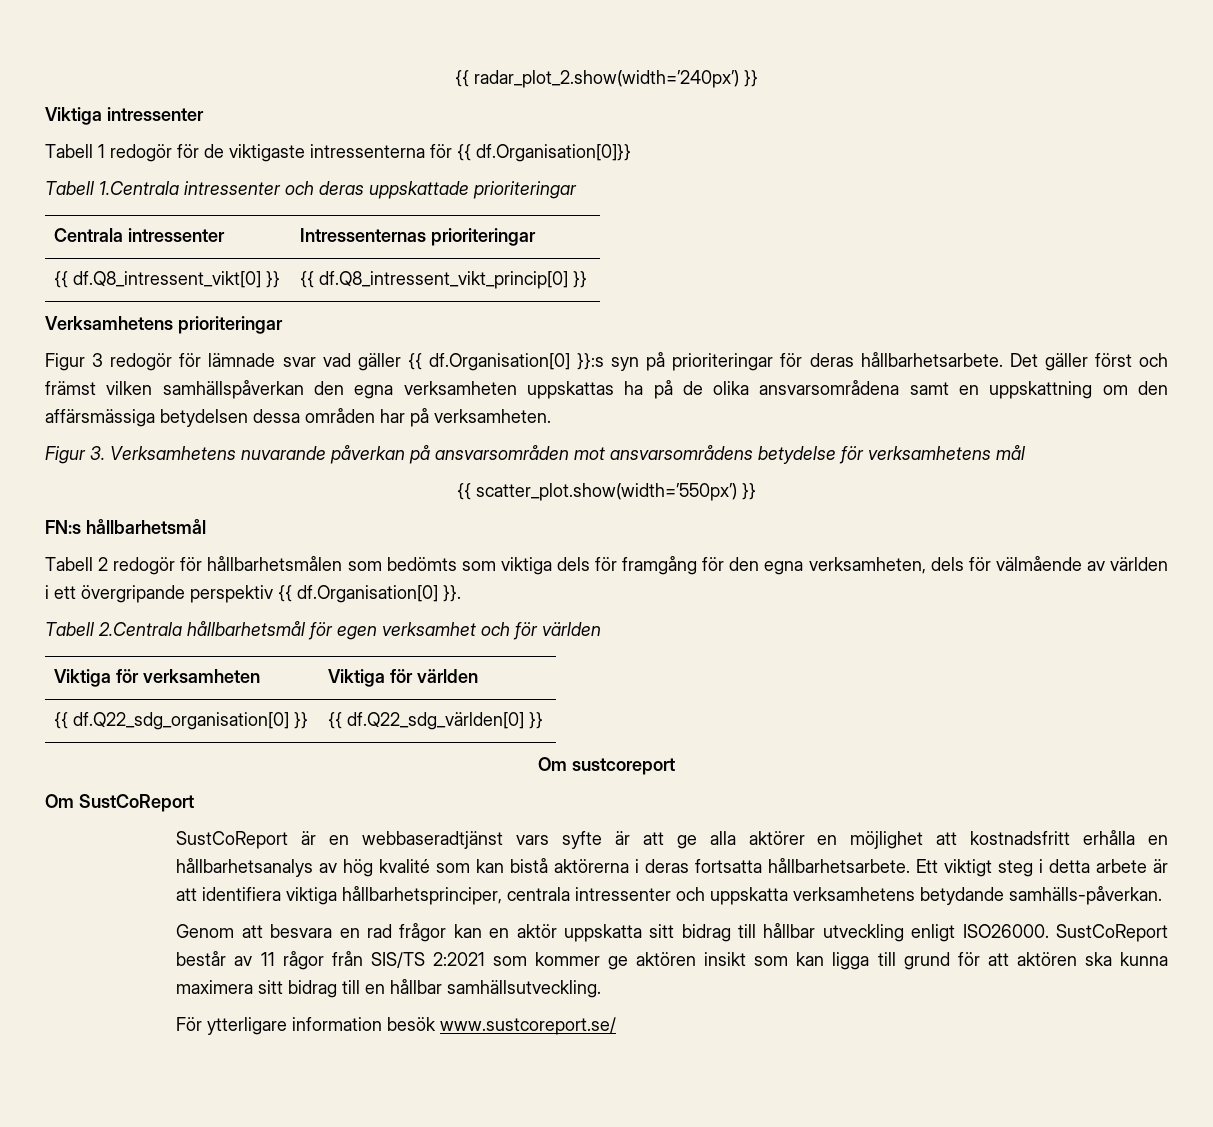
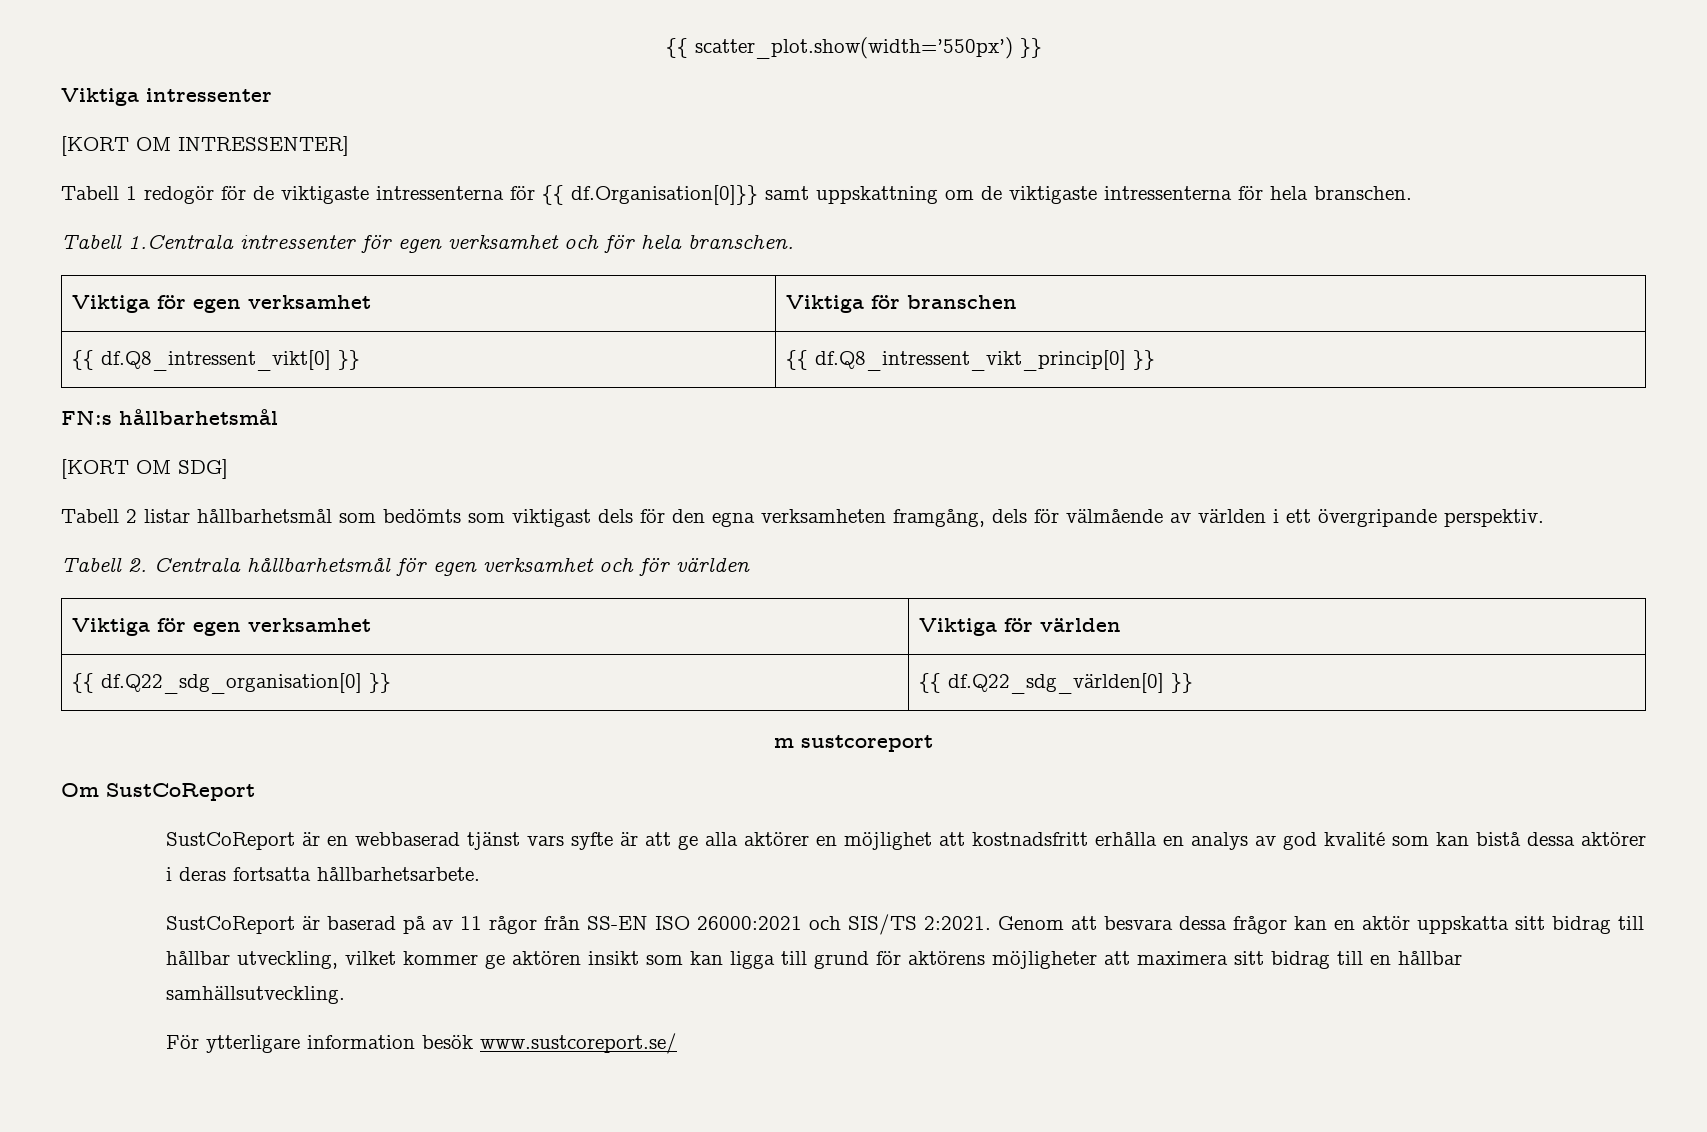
- {{ radar_plot_2.show(width=’240px’) }}
+ {{ scatter_plot.show(width=’550px’) }}
+ [KORT OM INTRESSENTER]
- Tabell 1 redogör för de viktigaste intressenterna för {{ df.Organisation[0]}}
- Tabell 1.Centrala intressenter och deras uppskattade prioriteringar
- Centrala intressenter | Intressenternas prioriteringar
+ Tabell 1 redogör för de viktigaste intressenterna för {{ df.Organisation[0]}} samt uppskattning om de viktigaste intressenterna för hela branschen.
+ Tabell 1.Centrala intressenter för egen verksamhet och för hela branschen.
+ Viktiga för egen verksamhet | Viktiga för branschen
- Verksamhetens prioriteringar
- Figur 3 redogör för lämnade svar vad gäller {{ df.Organisation[0] }}:s syn på prioriteringar för deras hållbarhetsarbete. Det gäller först och främst vilken samhällspåverkan den egna verksamheten uppskattas ha på de olika ansvarsområdena samt en uppskattning om den affärsmässiga betydelsen dessa områden har på verksamheten.
- Figur 3. Verksamhetens nuvarande påverkan på ansvarsområden mot ansvarsområdens betydelse för verksamhetens mål
- {{ scatter_plot.show(width=’550px’) }}
  FN:s hållbarhetsmål
- Tabell 2 redogör för hållbarhetsmålen som bedömts som viktiga dels för framgång för den egna verksamheten, dels för välmående av världen i ett övergripande perspektiv {{ df.Organisation[0] }}.
- Tabell 2.Centrala hållbarhetsmål för egen verksamhet och för världen
+ [KORT OM SDG]
+ Tabell 2 listar hållbarhetsmål som bedömts som viktigast dels för den egna verksamheten framgång, dels för välmående av världen i ett övergripande perspektiv.
+ Tabell 2. Centrala hållbarhetsmål för egen verksamhet och för världen
- Viktiga för verksamheten | Viktiga för världen
+ Viktiga för egen verksamhet | Viktiga för världen
- Om sustcoreport
+ m sustcoreport
- SustCoReport är en webbaseradtjänst vars syfte är att ge alla aktörer en möjlighet att kostnadsfritt erhålla en hållbarhetsanalys av hög kvalité som kan bistå aktörerna i deras fortsatta hållbarhetsarbete. Ett viktigt steg i detta arbete är att identifiera viktiga hållbarhetsprinciper, centrala intressenter och uppskatta verksamhetens betydande samhälls-påverkan.
- Genom att besvara en rad frågor kan en aktör uppskatta sitt bidrag till hållbar utveckling enligt ISO26000. SustCoReport består av 11 rågor från SIS/TS 2:2021 som kommer ge aktören insikt som kan ligga till grund för att aktören ska kunna maximera sitt bidrag till en hållbar samhällsutveckling.
+ SustCoReport är en webbaserad tjänst vars syfte är att ge alla aktörer en möjlighet att kostnadsfritt erhålla en analys av god kvalité som kan bistå dessa aktörer i deras fortsatta hållbarhetsarbete.
+ SustCoReport är baserad på av 11 rågor från SS-EN ISO 26000:2021 och SIS/TS 2:2021. Genom att besvara dessa frågor kan en aktör uppskatta sitt bidrag till hållbar utveckling, vilket kommer ge aktören insikt som kan ligga till grund för aktörens möjligheter att maximera sitt bidrag till en hållbar samhällsutveckling.

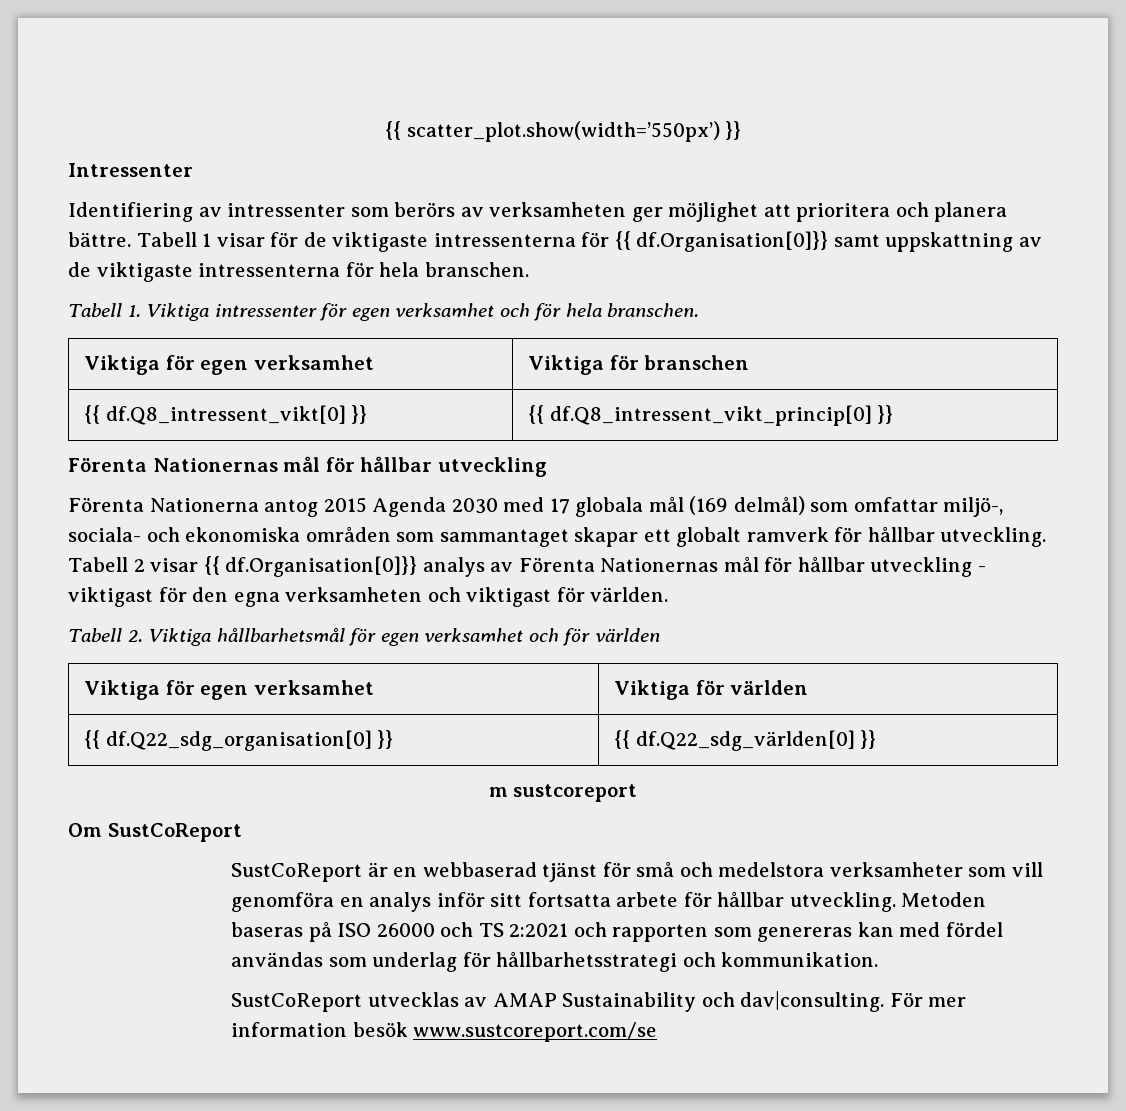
- Viktiga intressenter
- [KORT OM INTRESSENTER]
- Tabell 1 redogör för de viktigaste intressenterna för {{ df.Organisation[0]}} samt uppskattning om de viktigaste intressenterna för hela branschen.
+ Intressenter
+ Identifiering av intressenter som berörs av verksamheten ger möjlighet att prioritera och planera bättre. Tabell 1 visar för de viktigaste intressenterna för {{ df.Organisation[0]}} samt uppskattning av de viktigaste intressenterna för hela branschen.
- Tabell 1.Centrala intressenter för egen verksamhet och för hela branschen.
+ Tabell 1. Viktiga intressenter för egen verksamhet och för hela branschen.
  {{ df.Q8_intressent_vikt[0] }} | {{ df.Q8_intressent_vikt_princip[0] }}
- FN:s hållbarhetsmål
- [KORT OM SDG]
- Tabell 2 listar hållbarhetsmål som bedömts som viktigast dels för den egna verksamheten framgång, dels för välmående av världen i ett övergripande perspektiv.
+ Förenta Nationernas mål för hållbar utveckling
+ Förenta Nationerna antog 2015 Agenda 2030 med 17 globala mål (169 delmål) som omfattar miljö-, sociala- och ekonomiska områden som sammantaget skapar ett globalt ramverk för hållbar utveckling. Tabell 2 visar {{ df.Organisation[0]}} analys av Förenta Nationernas mål för hållbar utveckling - viktigast för den egna verksamheten och viktigast för världen.
- Tabell 2. Centrala hållbarhetsmål för egen verksamhet och för världen
+ Tabell 2. Viktiga hållbarhetsmål för egen verksamhet och för världen
- SustCoReport är en webbaserad tjänst vars syfte är att ge alla aktörer en möjlighet att kostnadsfritt erhålla en analys av god kvalité som kan bistå dessa aktörer i deras fortsatta hållbarhetsarbete.
- SustCoReport är baserad på av 11 rågor från SS-EN ISO 26000:2021 och SIS/TS 2:2021. Genom att besvara dessa frågor kan en aktör uppskatta sitt bidrag till hållbar utveckling, vilket kommer ge aktören insikt som kan ligga till grund för aktörens möjligheter att maximera sitt bidrag till en hållbar samhällsutveckling.
- För ytterligare information besök www.sustcoreport.se/
+ SustCoReport är en webbaserad tjänst för små och medelstora verksamheter som vill genomföra en analys inför sitt fortsatta arbete för hållbar utveckling. Metoden baseras på ISO 26000 och TS 2:2021 och rapporten som genereras kan med fördel användas som underlag för hållbarhetsstrategi och kommunikation.
+ SustCoReport utvecklas av AMAP Sustainability och dav|consulting. För mer information besök www.sustcoreport.com/se

